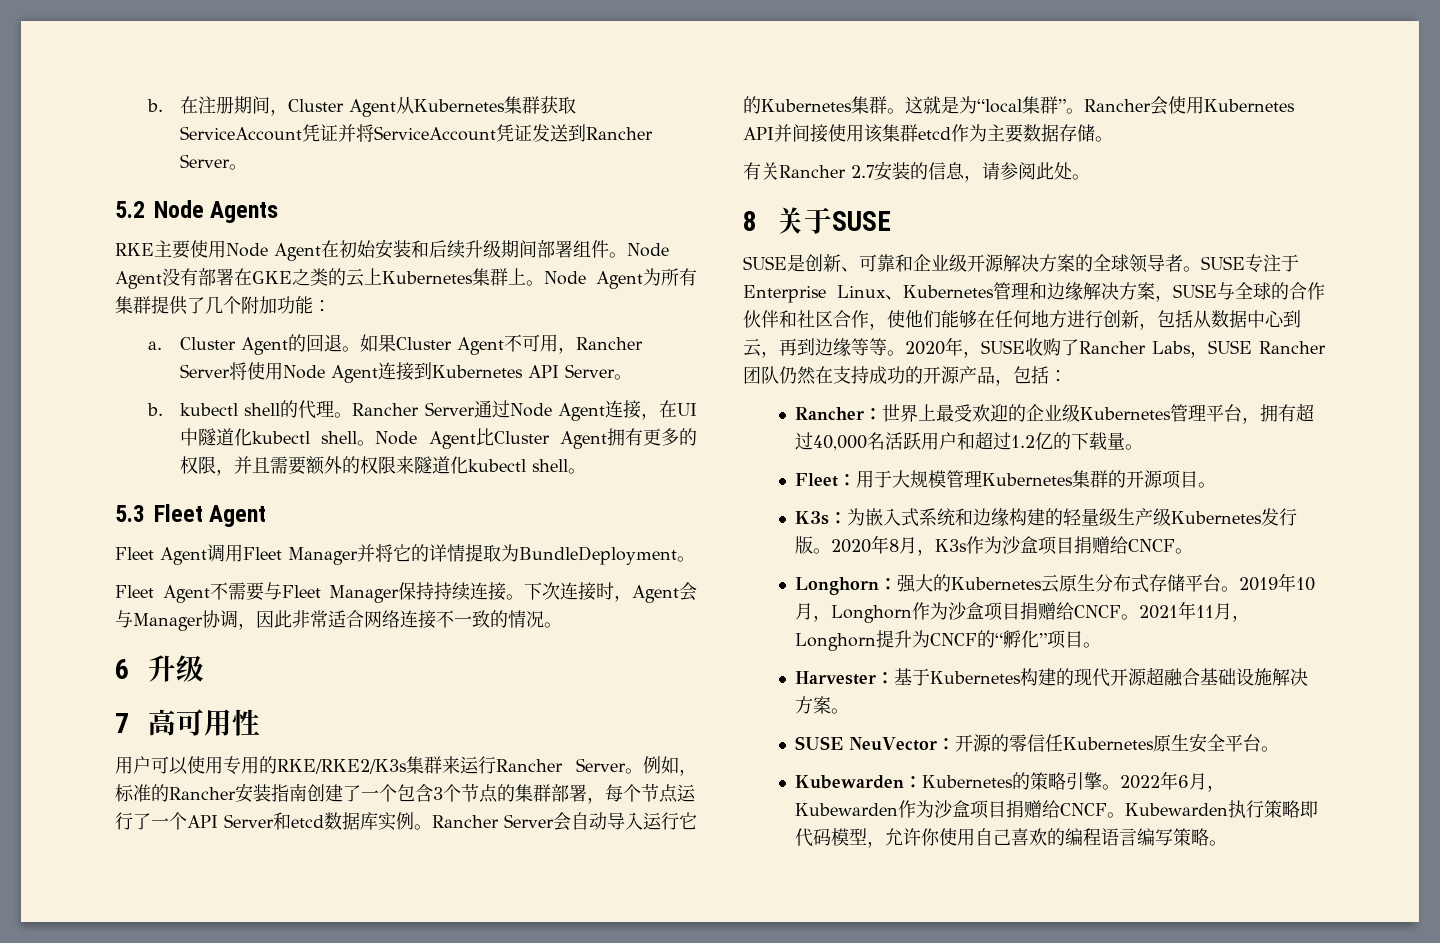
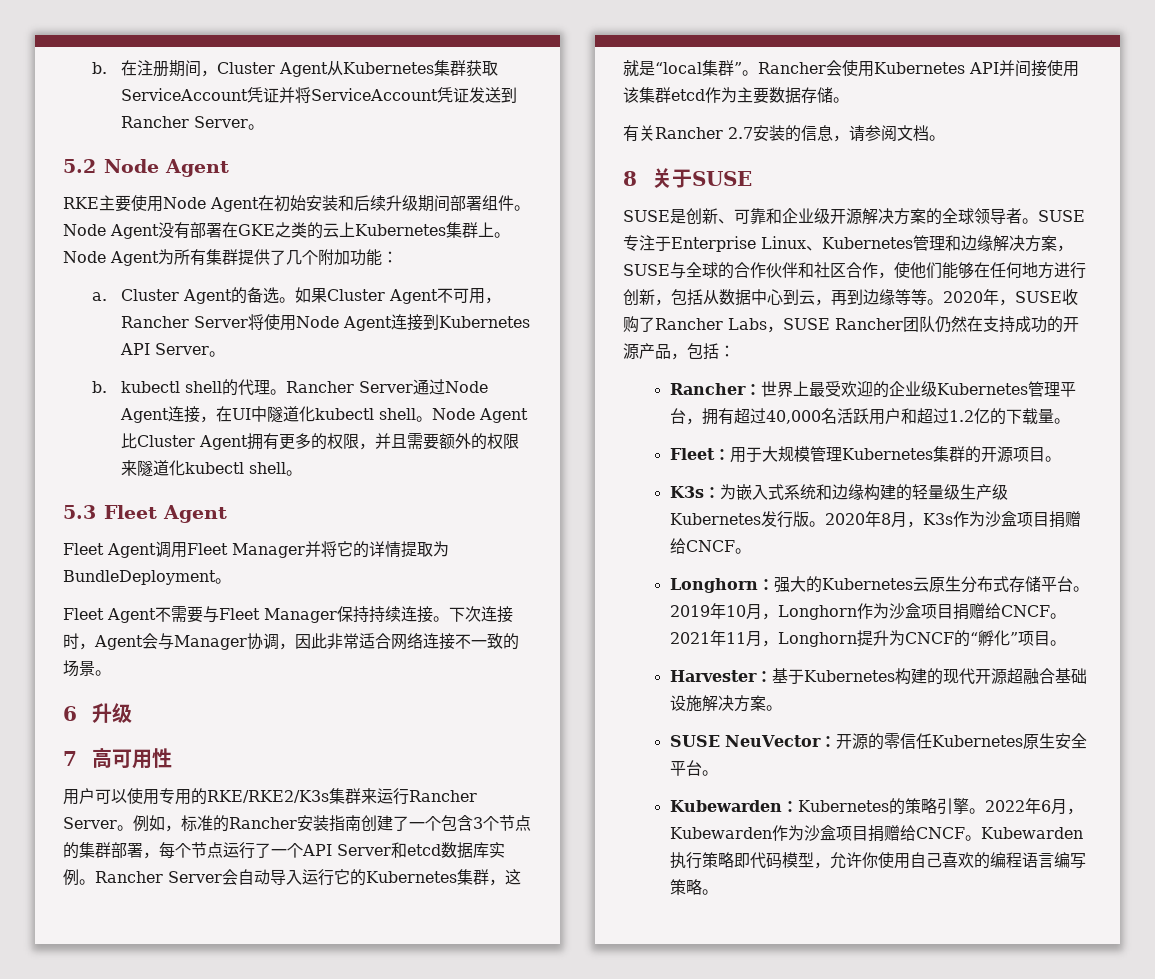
- 5.2 Node Agents
+ 5.2 Node Agent
- Cluster Agent的回退。
+ Cluster Agent的备选。
- 下次连接时，Agent会与Manager协调，因此非常适合网络连接不一致的情况。
+ 下次连接时，Agent会与Manager协调，因此非常适合网络连接不一致的场景。
- Rancher Server会自动导入运行它的Kubernetes集群。这就是为“local集群”。
+ Rancher Server会自动导入运行它的Kubernetes集群，这就是“local集群”。
- 有关Rancher 2.7安装的信息，请参阅此处。
+ 有关Rancher 2.7安装的信息，请参阅文档。

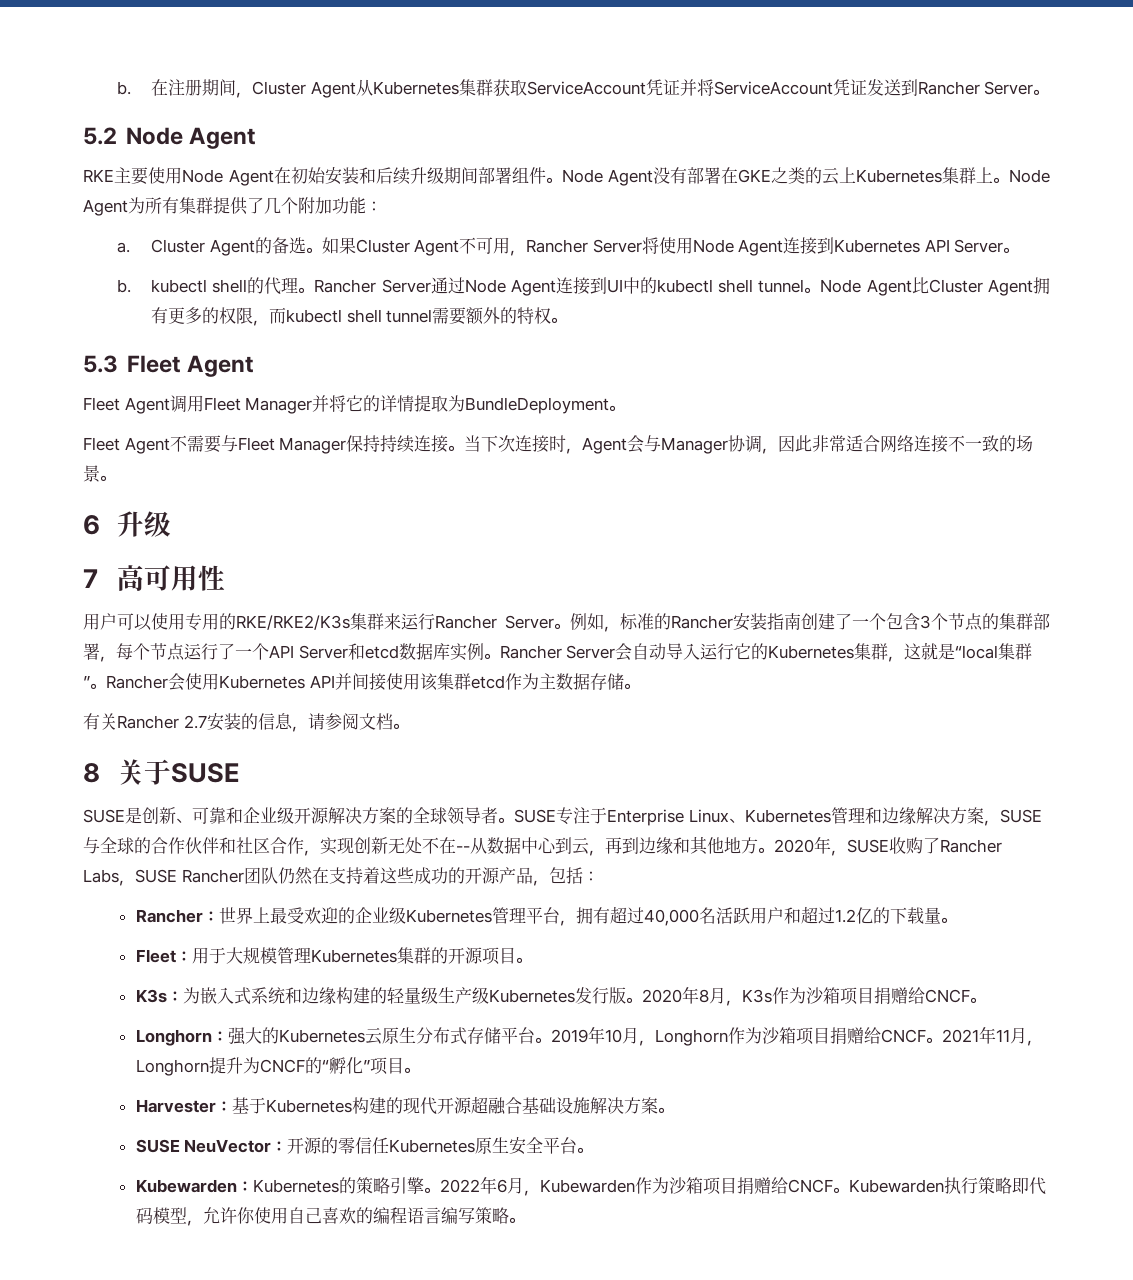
- Rancher Server通过Node Agent连接，在UI中隧道化kubectl shell。
+ Rancher Server通过Node Agent连接到UI中的kubectl shell tunnel。
- Node Agent比Cluster Agent拥有更多的权限，并且需要额外的权限来隧道化kubectl shell。
+ Node Agent比Cluster Agent拥有更多的权限，而kubectl shell tunnel需要额外的特权。
- 下次连接时，Agent会与Manager协调，因此非常适合网络连接不一致的场景。
+ 当下次连接时，Agent会与Manager协调，因此非常适合网络连接不一致的场景。
- Rancher会使用Kubernetes API并间接使用该集群etcd作为主要数据存储。
+ Rancher会使用Kubernetes API并间接使用该集群etcd作为主数据存储。
- SUSE专注于Enterprise Linux、Kubernetes管理和边缘解决方案，SUSE与全球的合作伙伴和社区合作，使他们能够在任何地方进行创新，包括从数据中心到云，再到边缘等等。
+ SUSE专注于Enterprise Linux、Kubernetes管理和边缘解决方案，SUSE与全球的合作伙伴和社区合作，实现创新无处不在--从数据中心到云，再到边缘和其他地方。
- 2020年，SUSE收购了Rancher Labs，SUSE Rancher团队仍然在支持成功的开源产品，包括：
+ 2020年，SUSE收购了Rancher Labs，SUSE Rancher团队仍然在支持着这些成功的开源产品，包括：
- 2020年8月，K3s作为沙盒项目捐赠给CNCF。
+ 2020年8月，K3s作为沙箱项目捐赠给CNCF。
- 2019年10月，Longhorn作为沙盒项目捐赠给CNCF。
+ 2019年10月，Longhorn作为沙箱项目捐赠给CNCF。
- 2022年6月，Kubewarden作为沙盒项目捐赠给CNCF。
+ 2022年6月，Kubewarden作为沙箱项目捐赠给CNCF。

